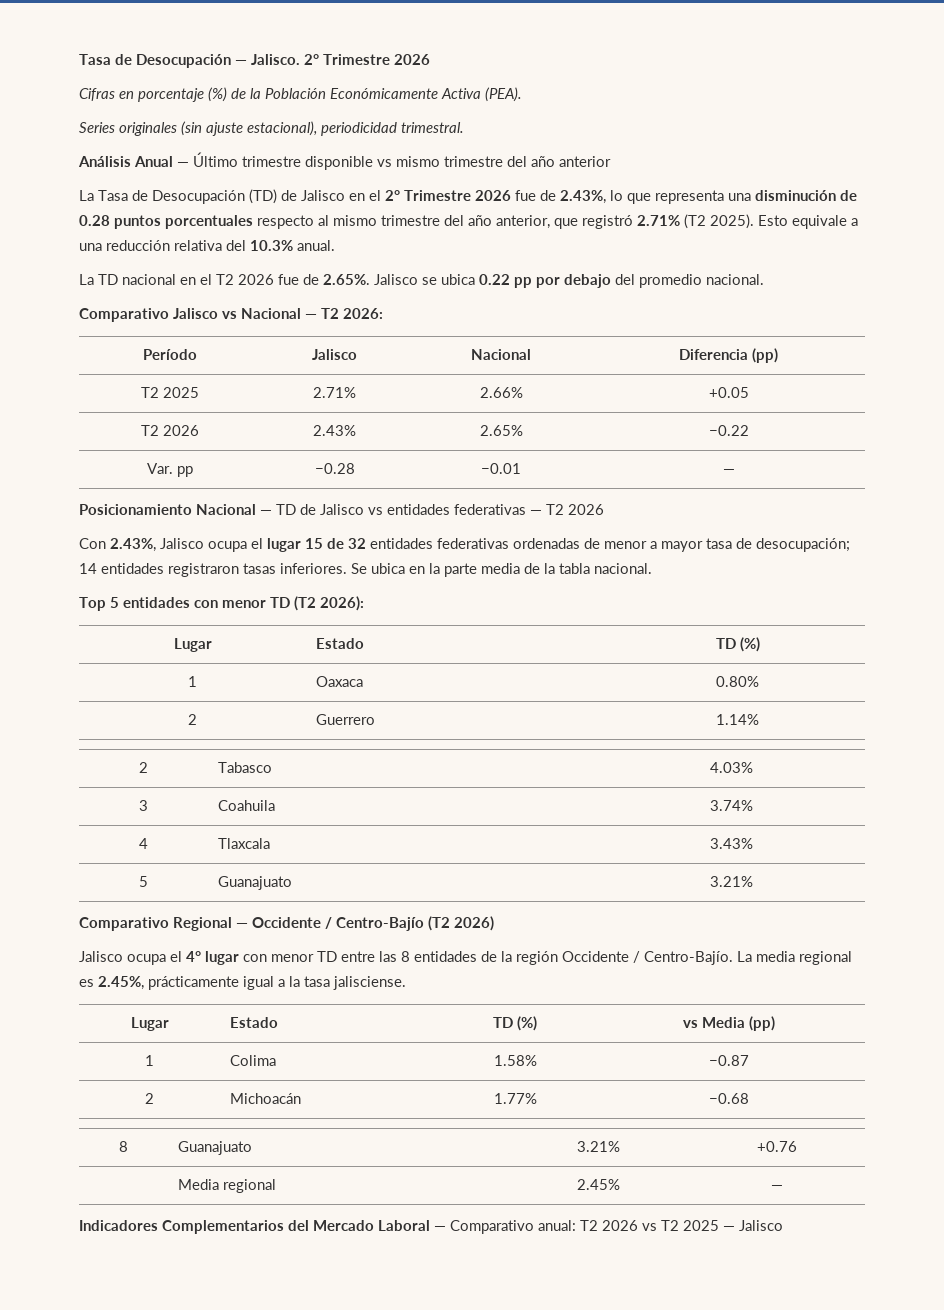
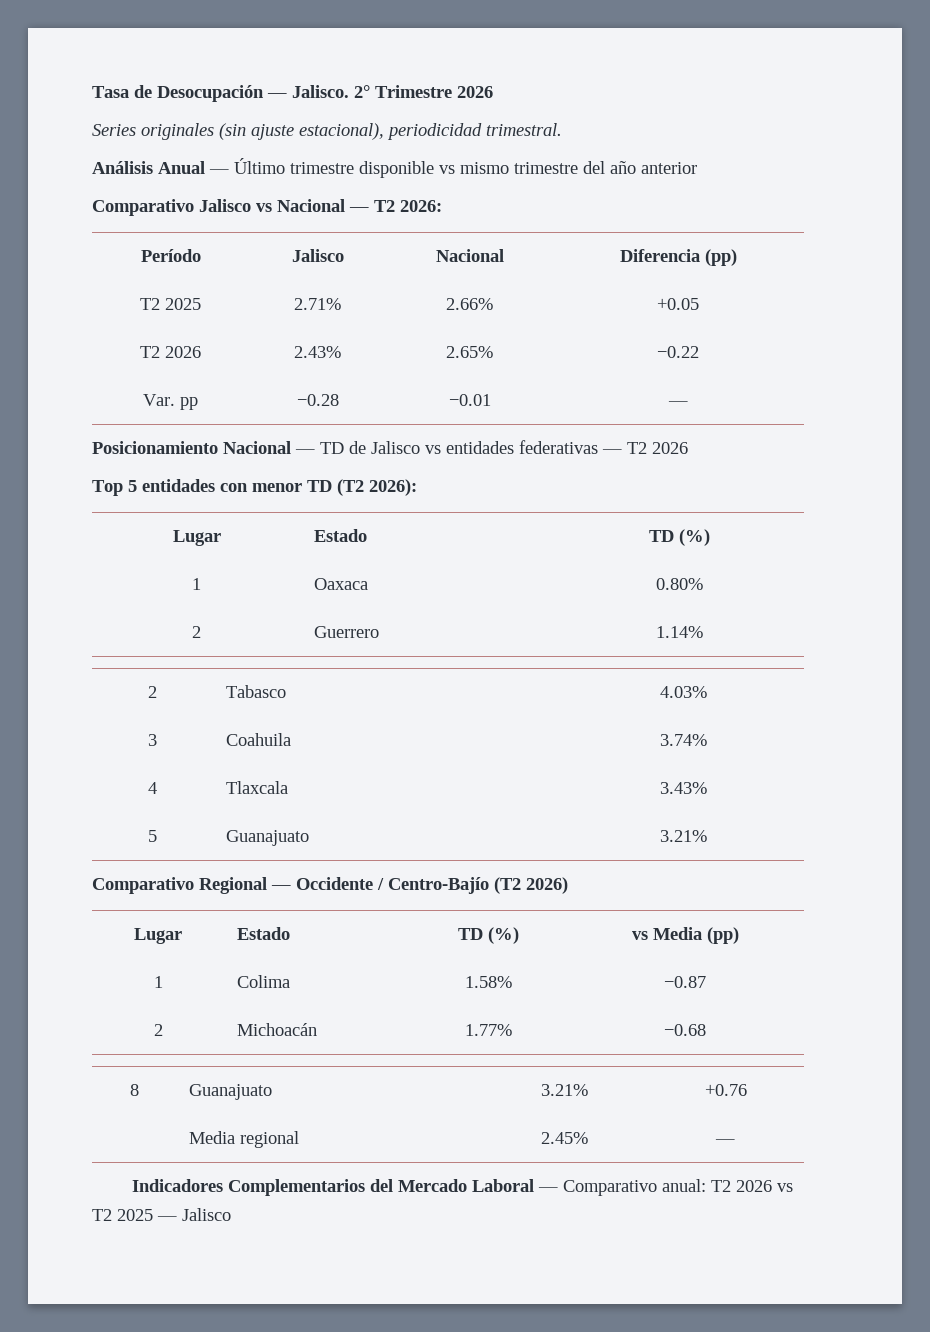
- Cifras en porcentaje (%) de la Población Económicamente Activa (PEA).
- La Tasa de Desocupación (TD) de Jalisco en el 2° Trimestre 2026 fue de 2.43%, lo que representa una disminución de 0.28 puntos porcentuales respecto al mismo trimestre del año anterior, que registró 2.71% (T2 2025). Esto equivale a una reducción relativa del 10.3% anual.
- La TD nacional en el T2 2026 fue de 2.65%. Jalisco se ubica 0.22 pp por debajo del promedio nacional.
- Con 2.43%, Jalisco ocupa el lugar 15 de 32 entidades federativas ordenadas de menor a mayor tasa de desocupación; 14 entidades registraron tasas inferiores. Se ubica en la parte media de la tabla nacional.
- Jalisco ocupa el 4° lugar con menor TD entre las 8 entidades de la región Occidente / Centro-Bajío. La media regional es 2.45%, prácticamente igual a la tasa jalisciense.

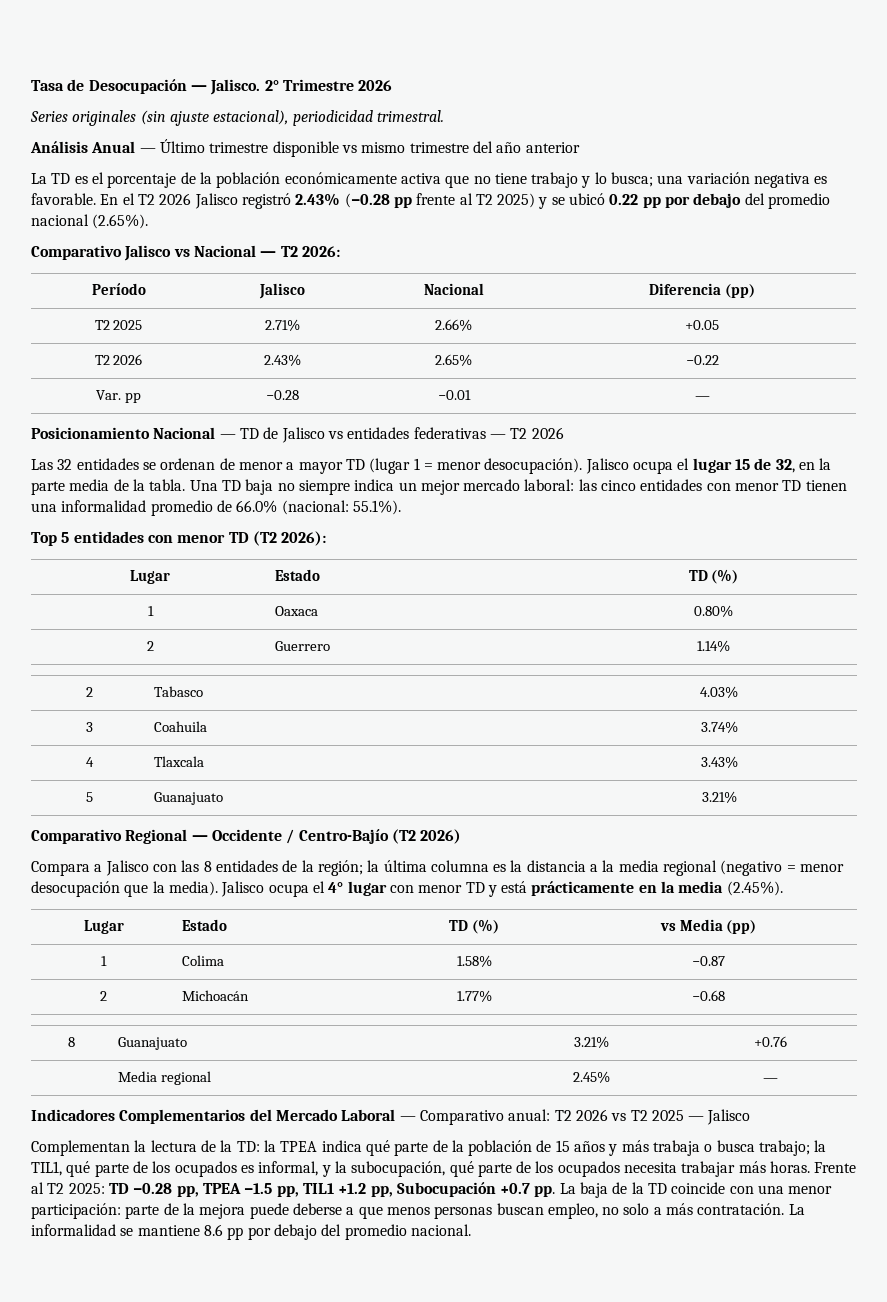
+ La TD es el porcentaje de la población económicamente activa que no tiene trabajo y lo busca; una variación negativa es favorable. En el T2 2026 Jalisco registró 2.43% (−0.28 pp frente al T2 2025) y se ubicó 0.22 pp por debajo del promedio nacional (2.65%).
+ Las 32 entidades se ordenan de menor a mayor TD (lugar 1 = menor desocupación). Jalisco ocupa el lugar 15 de 32, en la parte media de la tabla. Una TD baja no siempre indica un mejor mercado laboral: las cinco entidades con menor TD tienen una informalidad promedio de 66.0% (nacional: 55.1%).
+ Compara a Jalisco con las 8 entidades de la región; la última columna es la distancia a la media regional (negativo = menor desocupación que la media). Jalisco ocupa el 4° lugar con menor TD y está prácticamente en la media (2.45%).
+ Complementan la lectura de la TD: la TPEA indica qué parte de la población de 15 años y más trabaja o busca trabajo; la TIL1, qué parte de los ocupados es informal, y la subocupación, qué parte de los ocupados necesita trabajar más horas. Frente al T2 2025: TD −0.28 pp, TPEA −1.5 pp, TIL1 +1.2 pp, Subocupación +0.7 pp. La baja de la TD coincide con una menor participación: parte de la mejora puede deberse a que menos personas buscan empleo, no solo a más contratación. La informalidad se mantiene 8.6 pp por debajo del promedio nacional.

